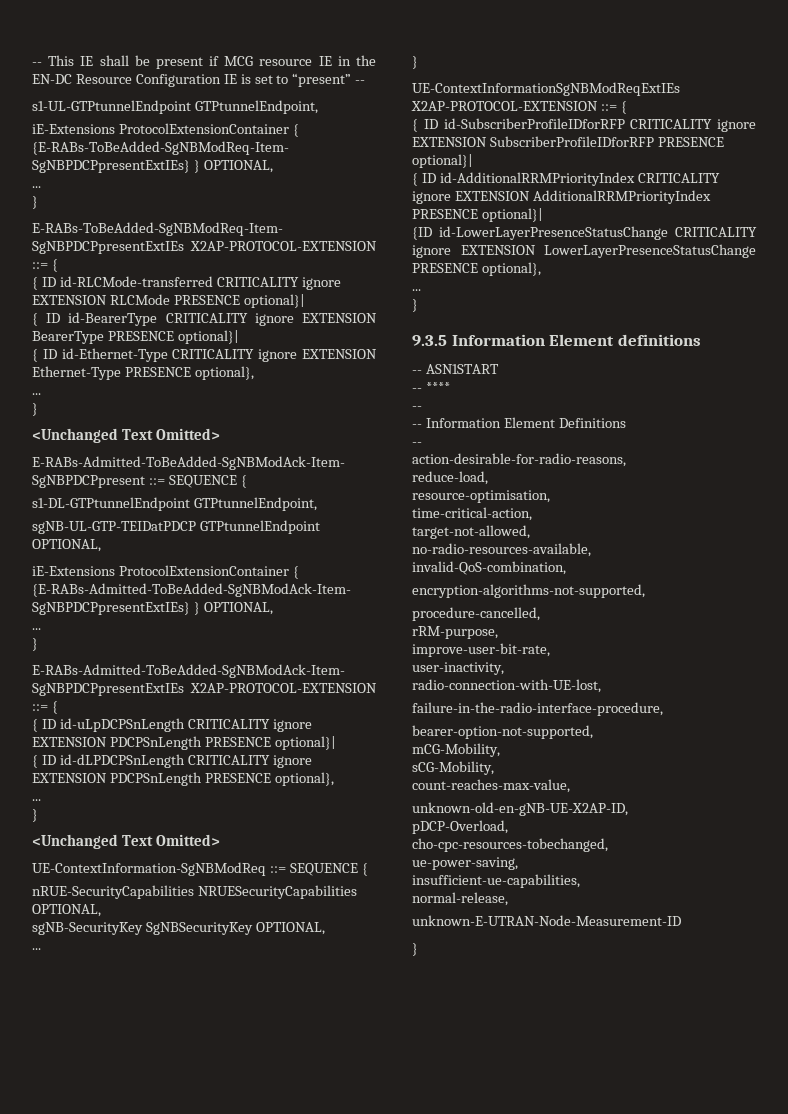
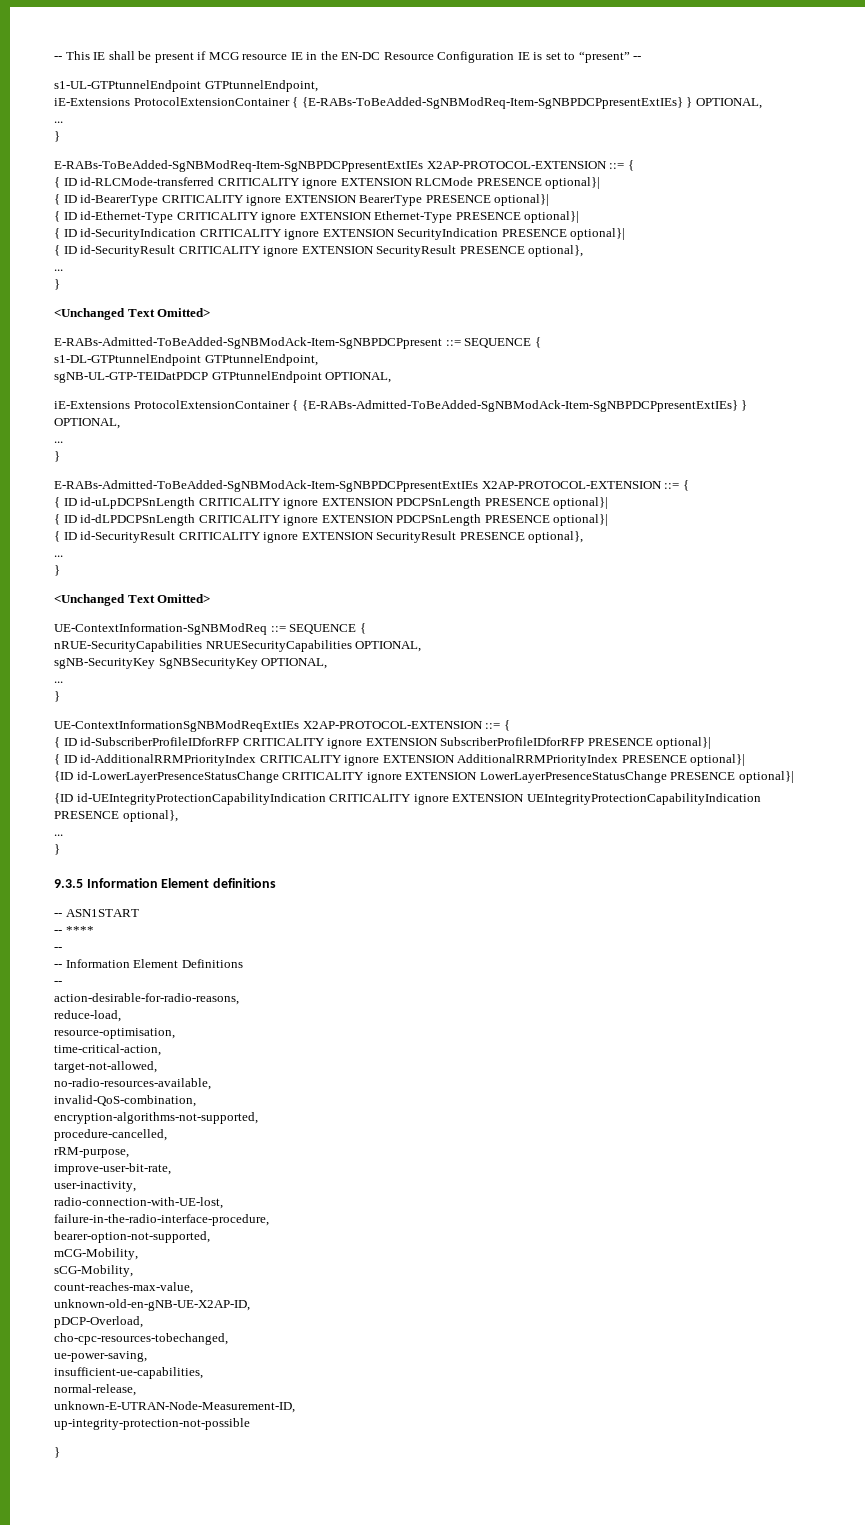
- { ID id-Ethernet-Type CRITICALITY ignore EXTENSION Ethernet-Type PRESENCE optional},
+ { ID id-Ethernet-Type CRITICALITY ignore EXTENSION Ethernet-Type PRESENCE optional}|
+ { ID id-SecurityIndication CRITICALITY ignore EXTENSION SecurityIndication PRESENCE optional}|
+ { ID id-SecurityResult CRITICALITY ignore EXTENSION SecurityResult PRESENCE optional},
- { ID id-dLPDCPSnLength CRITICALITY ignore EXTENSION PDCPSnLength PRESENCE optional},
+ { ID id-dLPDCPSnLength CRITICALITY ignore EXTENSION PDCPSnLength PRESENCE optional}|
+ { ID id-SecurityResult CRITICALITY ignore EXTENSION SecurityResult PRESENCE optional},
- {ID id-LowerLayerPresenceStatusChange CRITICALITY ignore EXTENSION LowerLayerPresenceStatusChange PRESENCE optional},
+ {ID id-LowerLayerPresenceStatusChange CRITICALITY ignore EXTENSION LowerLayerPresenceStatusChange PRESENCE optional}|
+ {ID id-UEIntegrityProtectionCapabilityIndication CRITICALITY ignore EXTENSION UEIntegrityProtectionCapabilityIndication PRESENCE optional},
- unknown-E-UTRAN-Node-Measurement-ID
+ unknown-E-UTRAN-Node-Measurement-ID,
+ up-integrity-protection-not-possible

